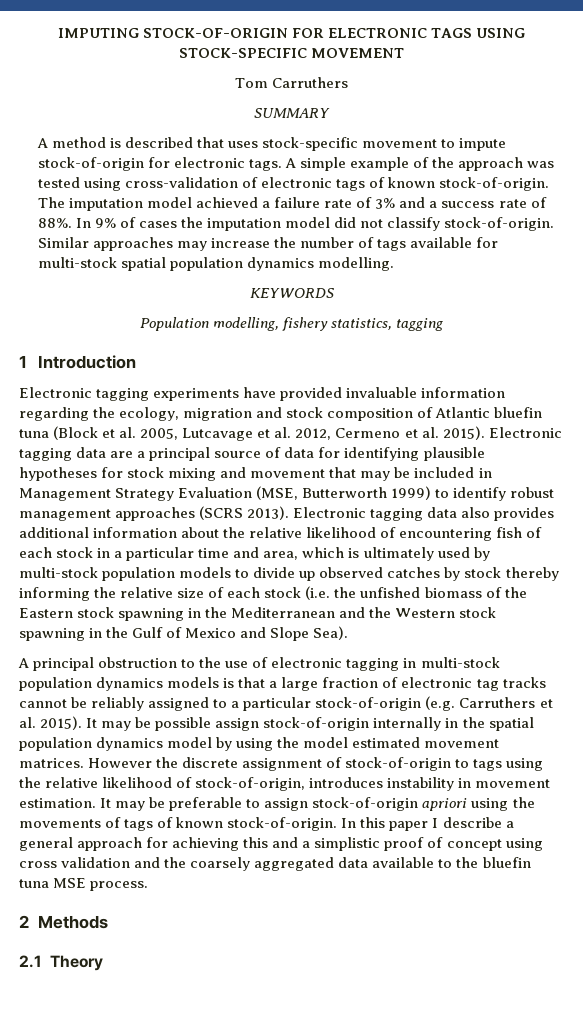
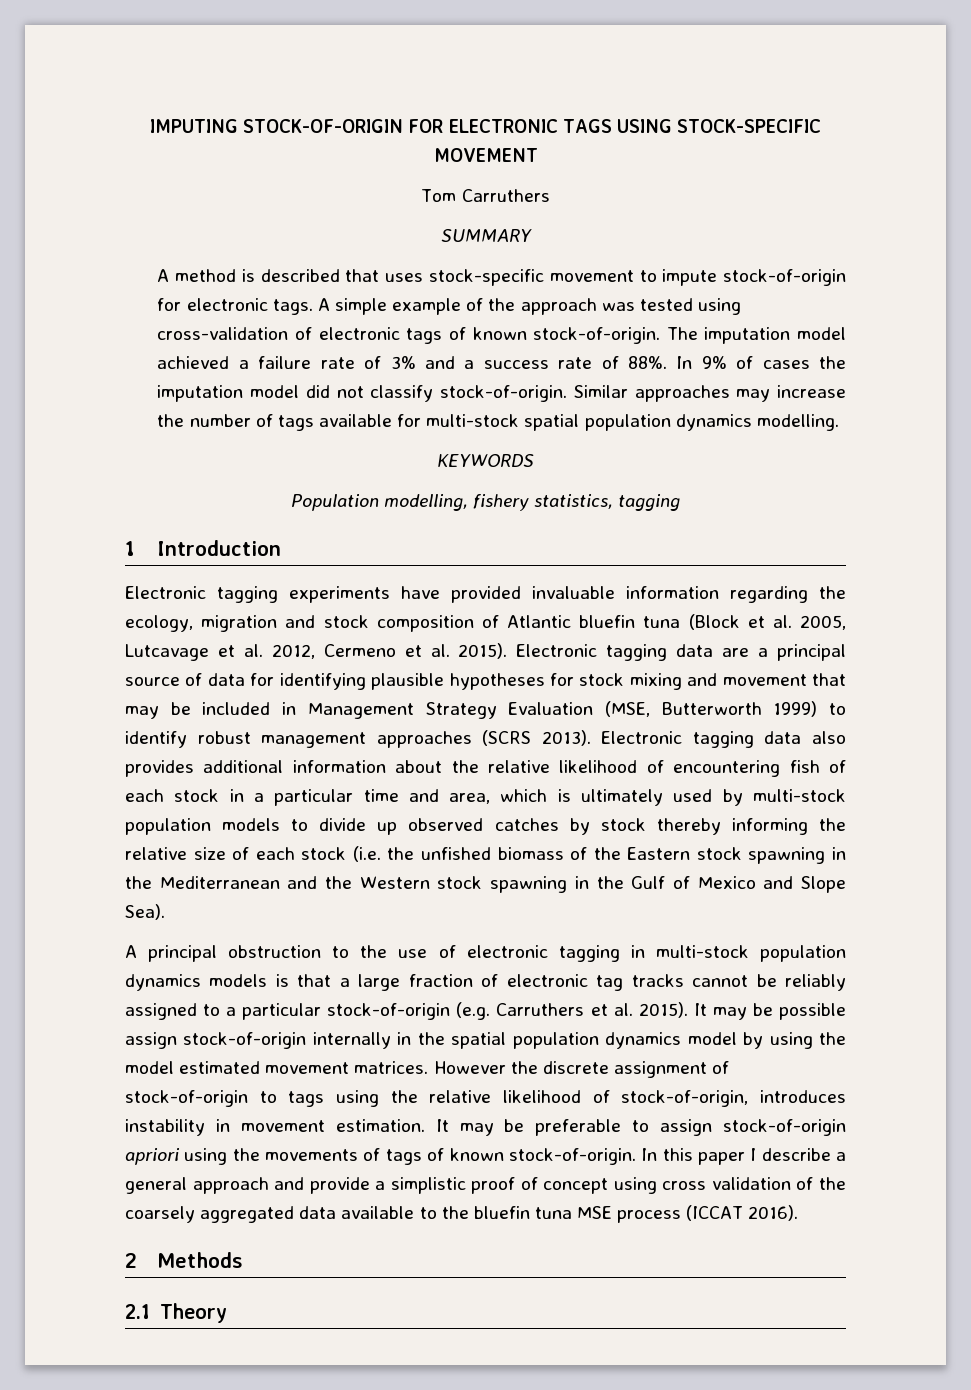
- In this paper I describe a general approach for achieving this and a simplistic proof of concept using cross validation and the coarsely aggregated data available to the bluefin tuna MSE process.
+ In this paper I describe a general approach and provide a simplistic proof of concept using cross validation of the coarsely aggregated data available to the bluefin tuna MSE process (ICCAT 2016).

